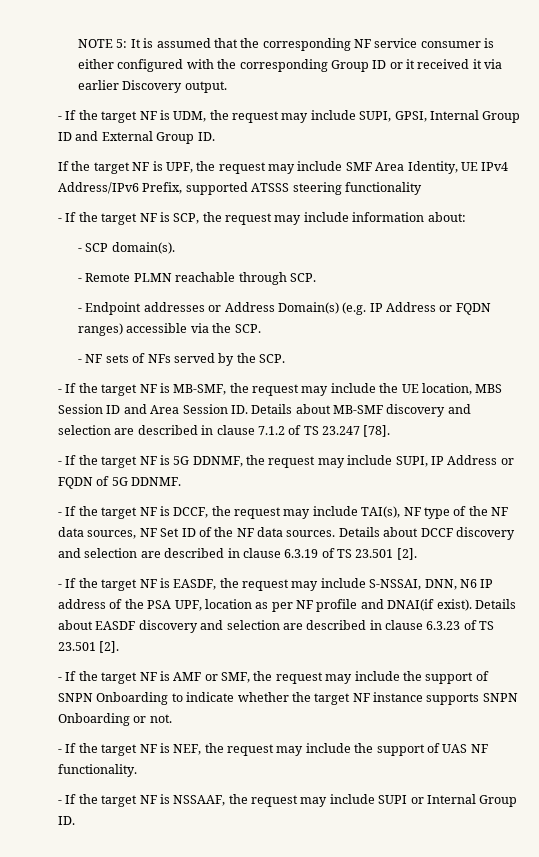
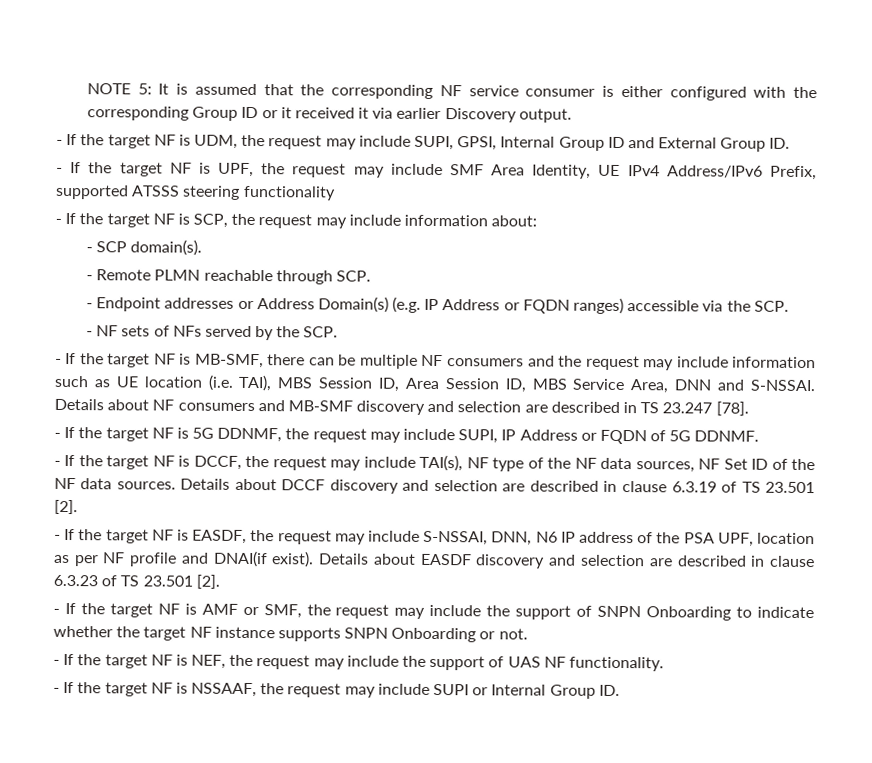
- If the target NF is UPF, the request may include SMF Area Identity, UE IPv4 Address/IPv6 Prefix, supported ATSSS steering functionality
+ - If the target NF is UPF, the request may include SMF Area Identity, UE IPv4 Address/IPv6 Prefix, supported ATSSS steering functionality
- - If the target NF is MB-SMF, the request may include the UE location, MBS Session ID and Area Session ID. Details about MB-SMF discovery and selection are described in clause 7.1.2 of TS 23.247 [78].
+ - If the target NF is MB-SMF, there can be multiple NF consumers and the request may include information such as UE location (i.e. TAI), MBS Session ID, Area Session ID, MBS Service Area, DNN and S-NSSAI. Details about NF consumers and MB-SMF discovery and selection are described in TS 23.247 [78].

